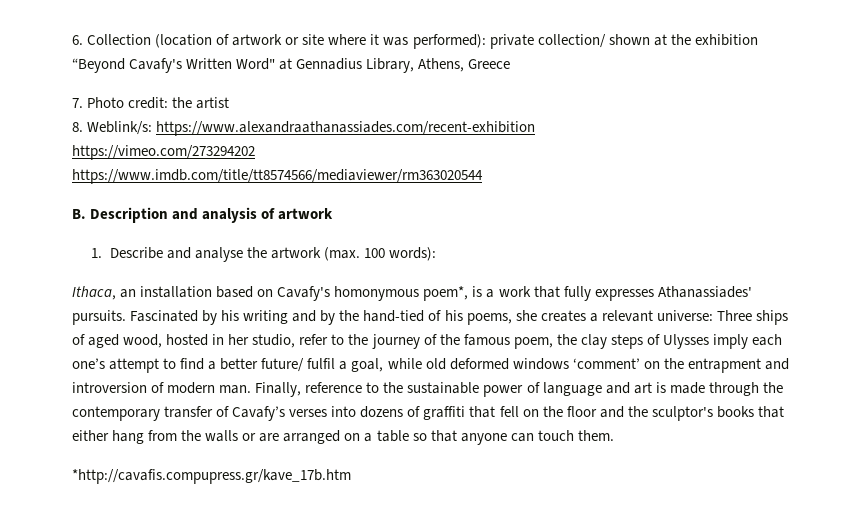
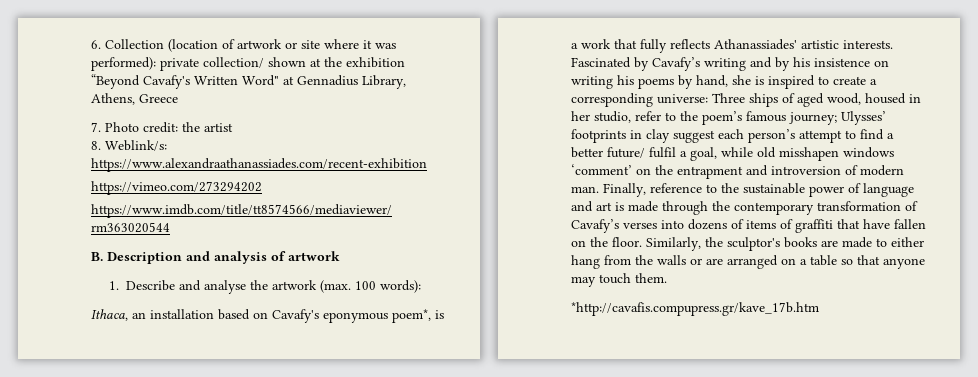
- Ithaca, an installation based on Cavafy's homonymous poem*, is a work that fully expresses Athanassiades' pursuits.
+ Ithaca, an installation based on Cavafy's eponymous poem*, is a work that fully reflects Athanassiades' artistic interests.
- Fascinated by his writing and by the hand-tied of his poems, she creates a relevant universe: Three ships of aged wood, hosted in her studio, refer to the journey of the famous poem, the clay steps of Ulysses imply each one’s attempt to find a better future/ fulfil a goal, while old deformed windows ‘comment’ on the entrapment and introversion of modern man.
+ Fascinated by Cavafy’s writing and by his insistence on writing his poems by hand, she is inspired to create a corresponding universe: Three ships of aged wood, housed in her studio, refer to the poem’s famous journey; Ulysses’ footprints in clay suggest each person’s attempt to find a better future/ fulfil a goal, while old misshapen windows ‘comment’ on the entrapment and introversion of modern man.
- Finally, reference to the sustainable power of language and art is made through the contemporary transfer of Cavafy’s verses into dozens of graffiti that fell on the floor and the sculptor's books that either hang from the walls or are arranged on a table so that anyone can touch them.
+ Finally, reference to the sustainable power of language and art is made through the contemporary transformation of Cavafy’s verses into dozens of items of graffiti that have fallen on the floor. Similarly, the sculptor's books are made to either hang from the walls or are arranged on a table so that anyone may touch them.

